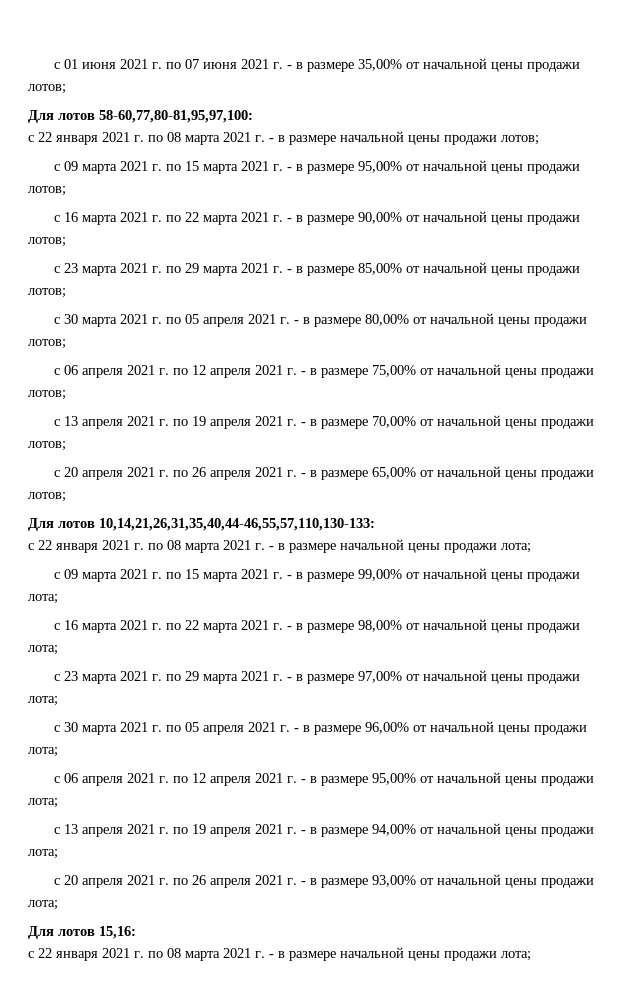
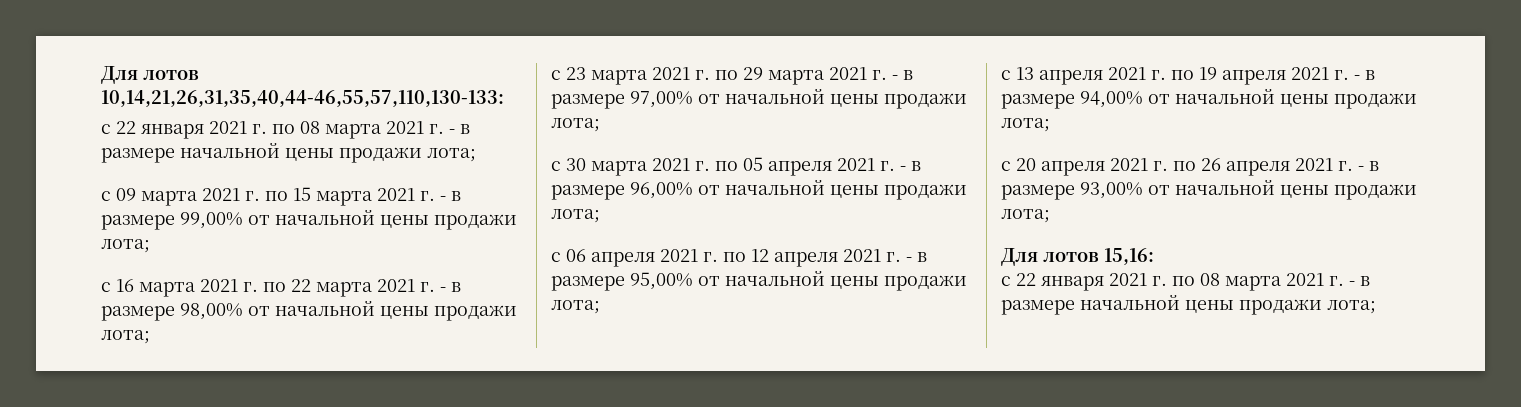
- с 01 июня 2021 г. по 07 июня 2021 г. - в размере 35,00% от начальной цены продажи лотов;
- Для лотов 58-60,77,80-81,95,97,100:
- с 22 января 2021 г. по 08 марта 2021 г. - в размере начальной цены продажи лотов;
- с 09 марта 2021 г. по 15 марта 2021 г. - в размере 95,00% от начальной цены продажи лотов;
- с 16 марта 2021 г. по 22 марта 2021 г. - в размере 90,00% от начальной цены продажи лотов;
- с 23 марта 2021 г. по 29 марта 2021 г. - в размере 85,00% от начальной цены продажи лотов;
- с 30 марта 2021 г. по 05 апреля 2021 г. - в размере 80,00% от начальной цены продажи лотов;
- с 06 апреля 2021 г. по 12 апреля 2021 г. - в размере 75,00% от начальной цены продажи лотов;
- с 13 апреля 2021 г. по 19 апреля 2021 г. - в размере 70,00% от начальной цены продажи лотов;
- с 20 апреля 2021 г. по 26 апреля 2021 г. - в размере 65,00% от начальной цены продажи лотов;

